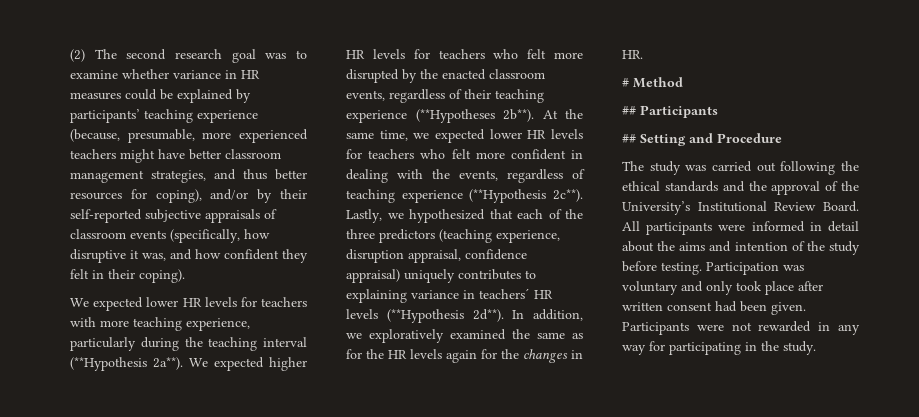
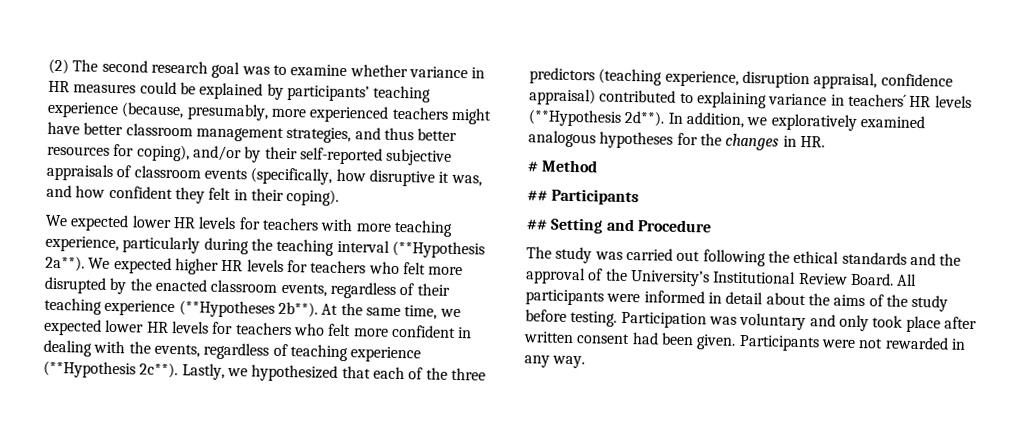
- (2) The second research goal was to examine whether variance in HR measures could be explained by participants’ teaching experience (because, presumable, more experienced teachers might have better classroom management strategies, and thus better resources for coping), and/or by their self-reported subjective appraisals of classroom events (specifically, how disruptive it was, and how confident they felt in their coping).
+ (2) The second research goal was to examine whether variance in HR measures could be explained by participants’ teaching experience (because, presumably, more experienced teachers might have better classroom management strategies, and thus better resources for coping), and/or by their self-reported subjective appraisals of classroom events (specifically, how disruptive it was, and how confident they felt in their coping).
- Lastly, we hypothesized that each of the three predictors (teaching experience, disruption appraisal, confidence appraisal) uniquely contributes to explaining variance in teachers´ HR levels (**Hypothesis 2d**).
+ Lastly, we hypothesized that each of the three predictors (teaching experience, disruption appraisal, confidence appraisal) contributed to explaining variance in teachers´ HR levels (**Hypothesis 2d**).
- In addition, we exploratively examined the same as for the HR levels again for the changes in HR.
+ In addition, we exploratively examined analogous hypotheses for the changes in HR.
- All participants were informed in detail about the aims and intention of the study before testing.
+ All participants were informed in detail about the aims of the study before testing.
- Participants were not rewarded in any way for participating in the study.
+ Participants were not rewarded in any way.

